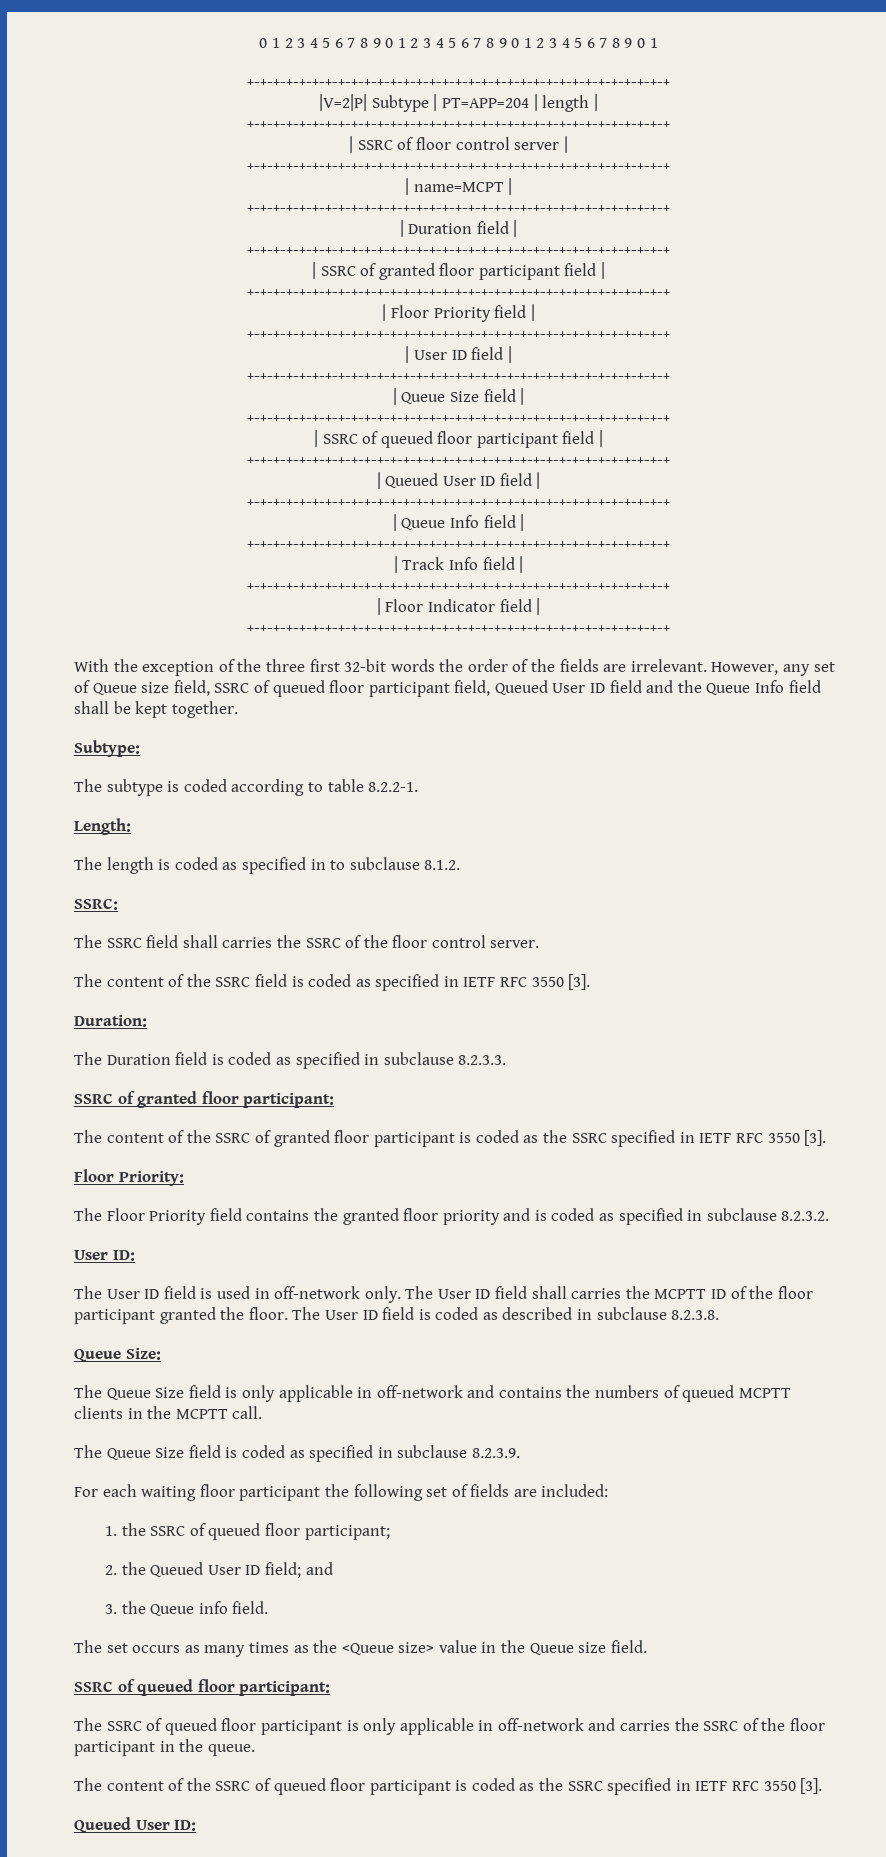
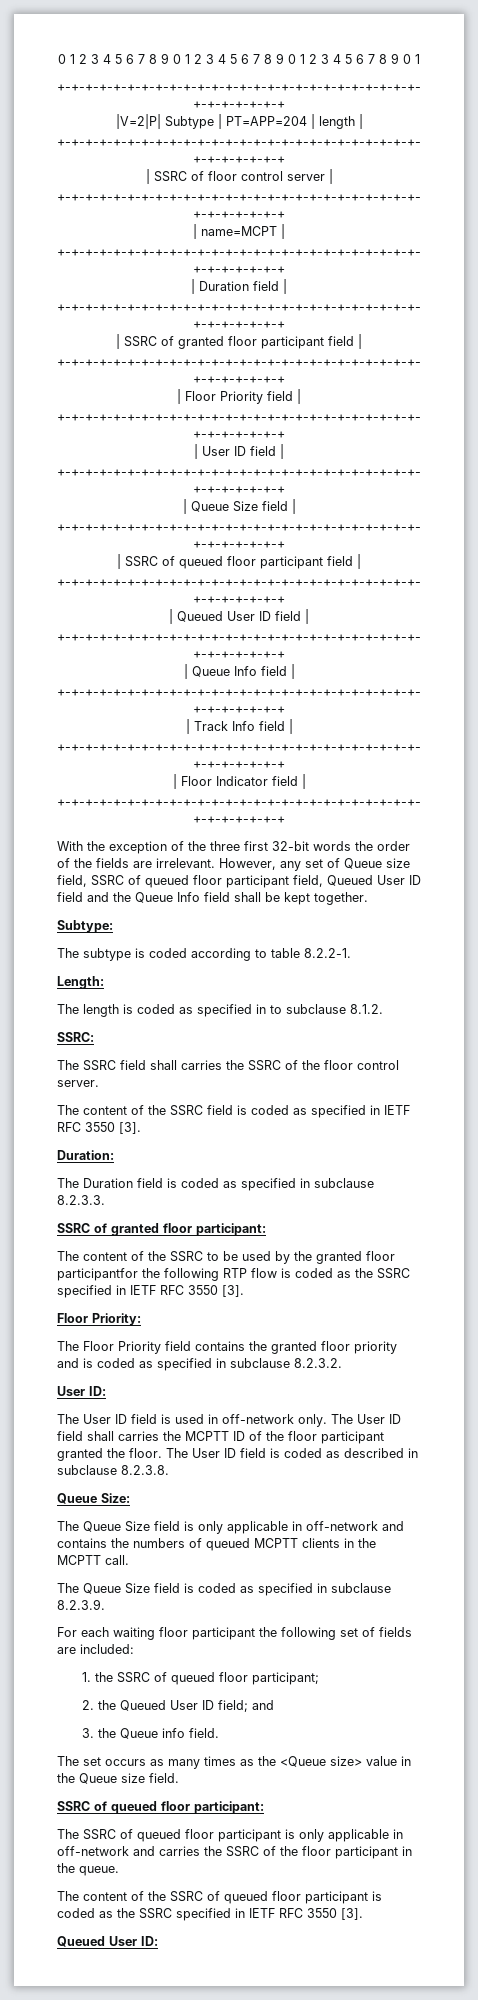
- The content of the SSRC of granted floor participant is coded as the SSRC specified in IETF RFC 3550 [3].
+ The content of the SSRC to be used by the granted floor participantfor the following RTP flow is coded as the SSRC specified in IETF RFC 3550 [3].

